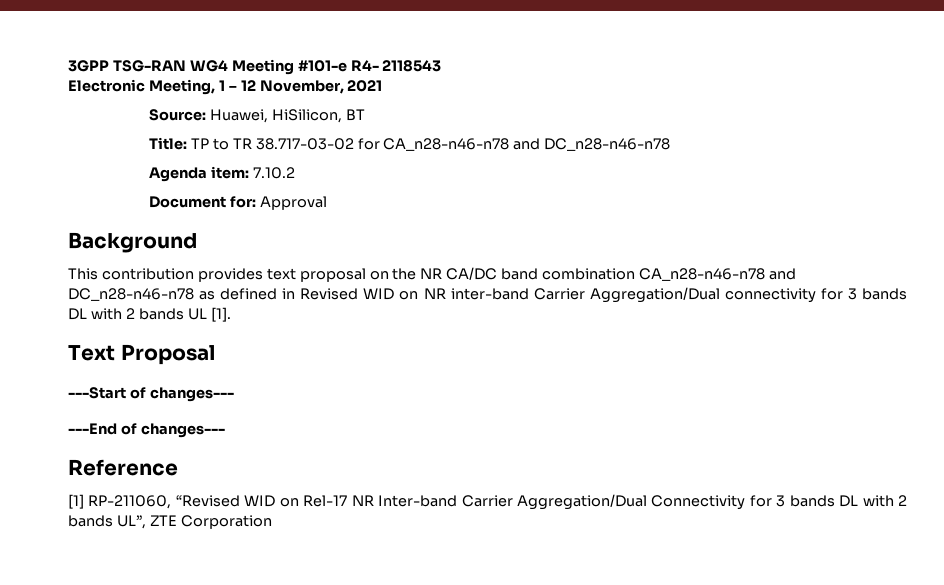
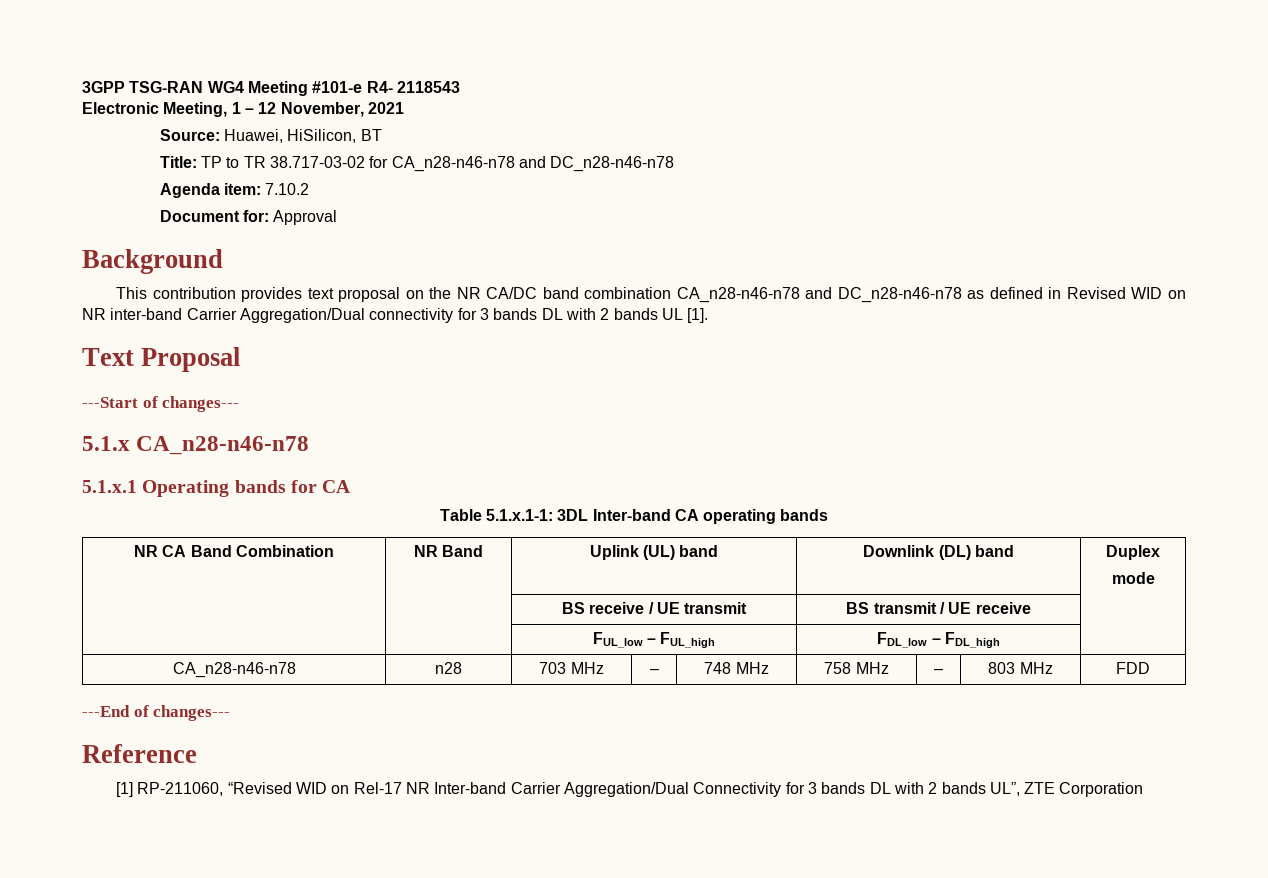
+ 5.1.x CA_n28-n46-n78
+ 5.1.x.1 Operating bands for CA
+ Table 5.1.x.1-1: 3DL Inter-band CA operating bands
+ NR CA Band Combination | NR Band | Uplink (UL) band | Downlink (DL) band | Duplex
+ mode
+ | | BS receive / UE transmit | BS transmit / UE receive |
+ | | FUL_low – FUL_high | FDL_low – FDL_high |
+ CA_n28-n46-n78 | n28 | 703 MHz | – | 748 MHz | 758 MHz | – | 803 MHz | FDD

